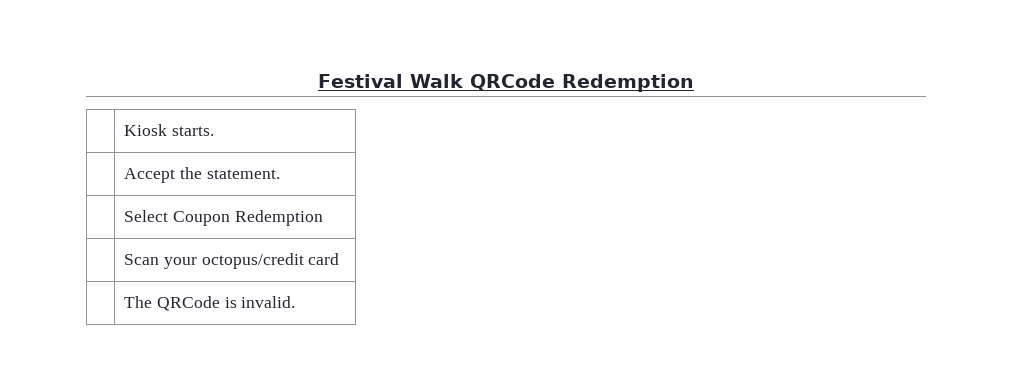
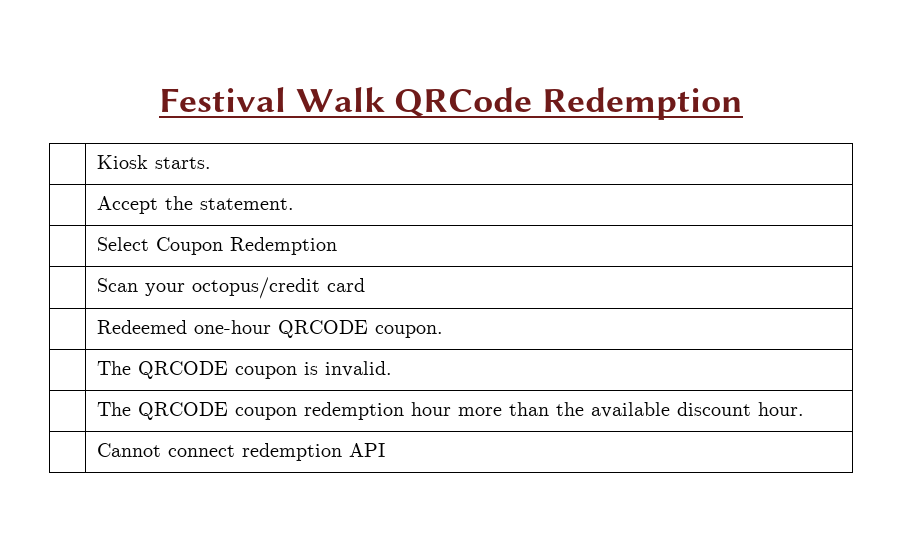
- | The QRCode is invalid.
+ | Redeemed one-hour QRCODE coupon.
+ | The QRCODE coupon is invalid.
+ | The QRCODE coupon redemption hour more than the available discount hour.
+ | Cannot connect redemption API

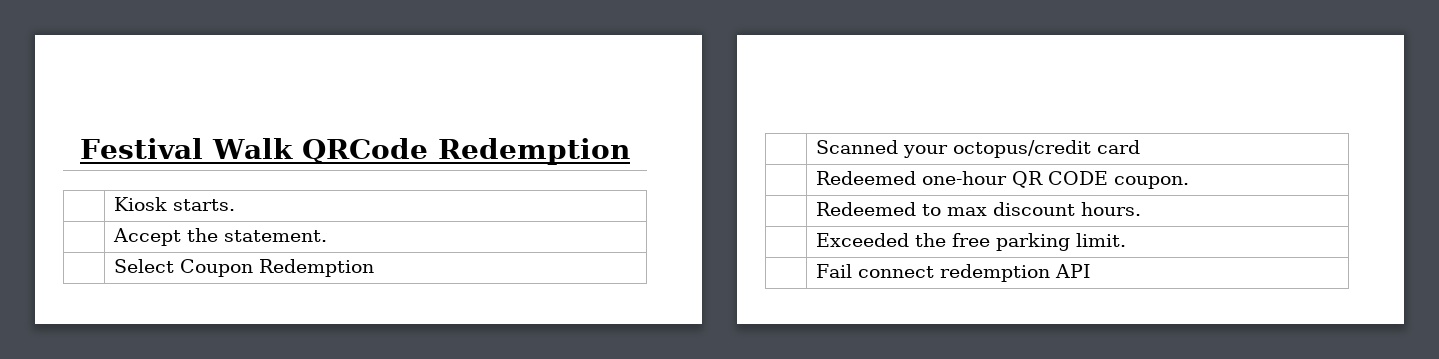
- | Scan your octopus/credit card
+ | Scanned your octopus/credit card
- | Redeemed one-hour QRCODE coupon.
+ | Redeemed one-hour QR CODE coupon.
- | The QRCODE coupon is invalid.
- | The QRCODE coupon redemption hour more than the available discount hour.
- | Cannot connect redemption API
+ | Redeemed to max discount hours.
+ | Exceeded the free parking limit.
+ | Fail connect redemption API

